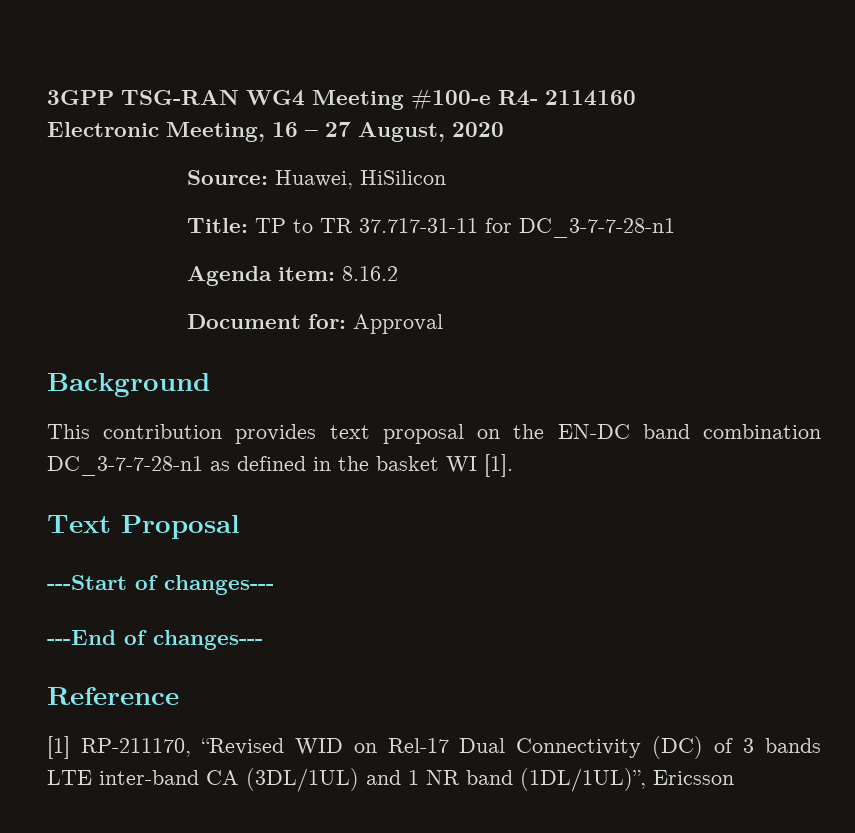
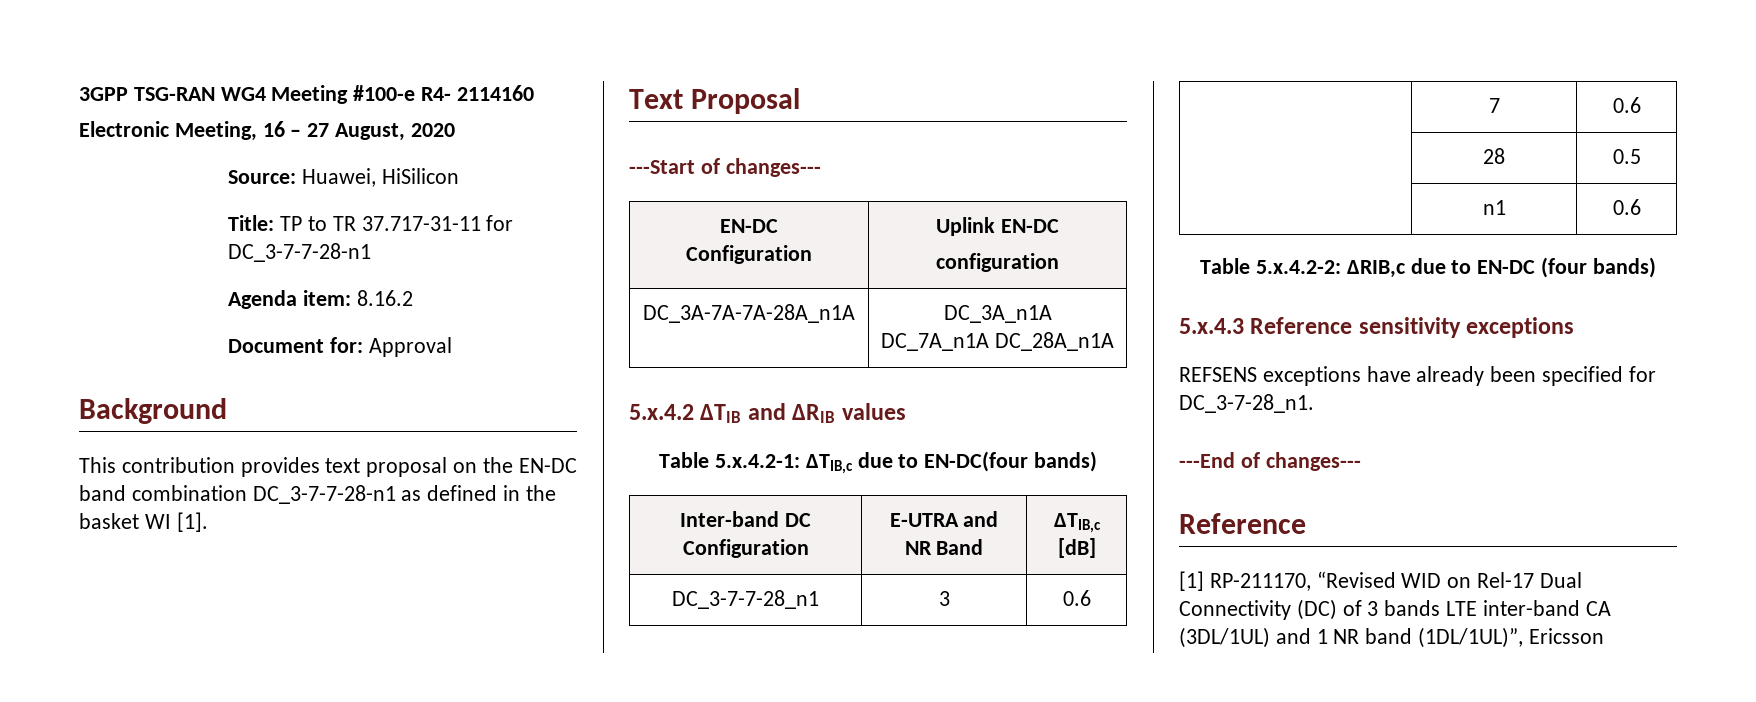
  ---Start of changes---
+ EN-DC
+ Configuration | Uplink EN-DC
+ configuration
+ DC_3A-7A-7A-28A_n1A | DC_3A_n1A
+ DC_7A_n1A DC_28A_n1A
+ 5.x.4.2 ∆TIB and ∆RIB values
+ Table 5.x.4.2-1: ΔTIB,c due to EN-DC(four bands)
+ Inter-band DC Configuration | E-UTRA and NR Band | ΔTIB,c [dB]
+ DC_3-7-7-28_n1 | 3 | 0.6
+ | 7 | 0.6
+ | 28 | 0.5
+ | n1 | 0.6
+ Table 5.x.4.2-2: ΔRIB,c due to EN-DC (four bands)
+ 5.x.4.3 Reference sensitivity exceptions
+ REFSENS exceptions have already been specified for DC_3-7-28_n1.

